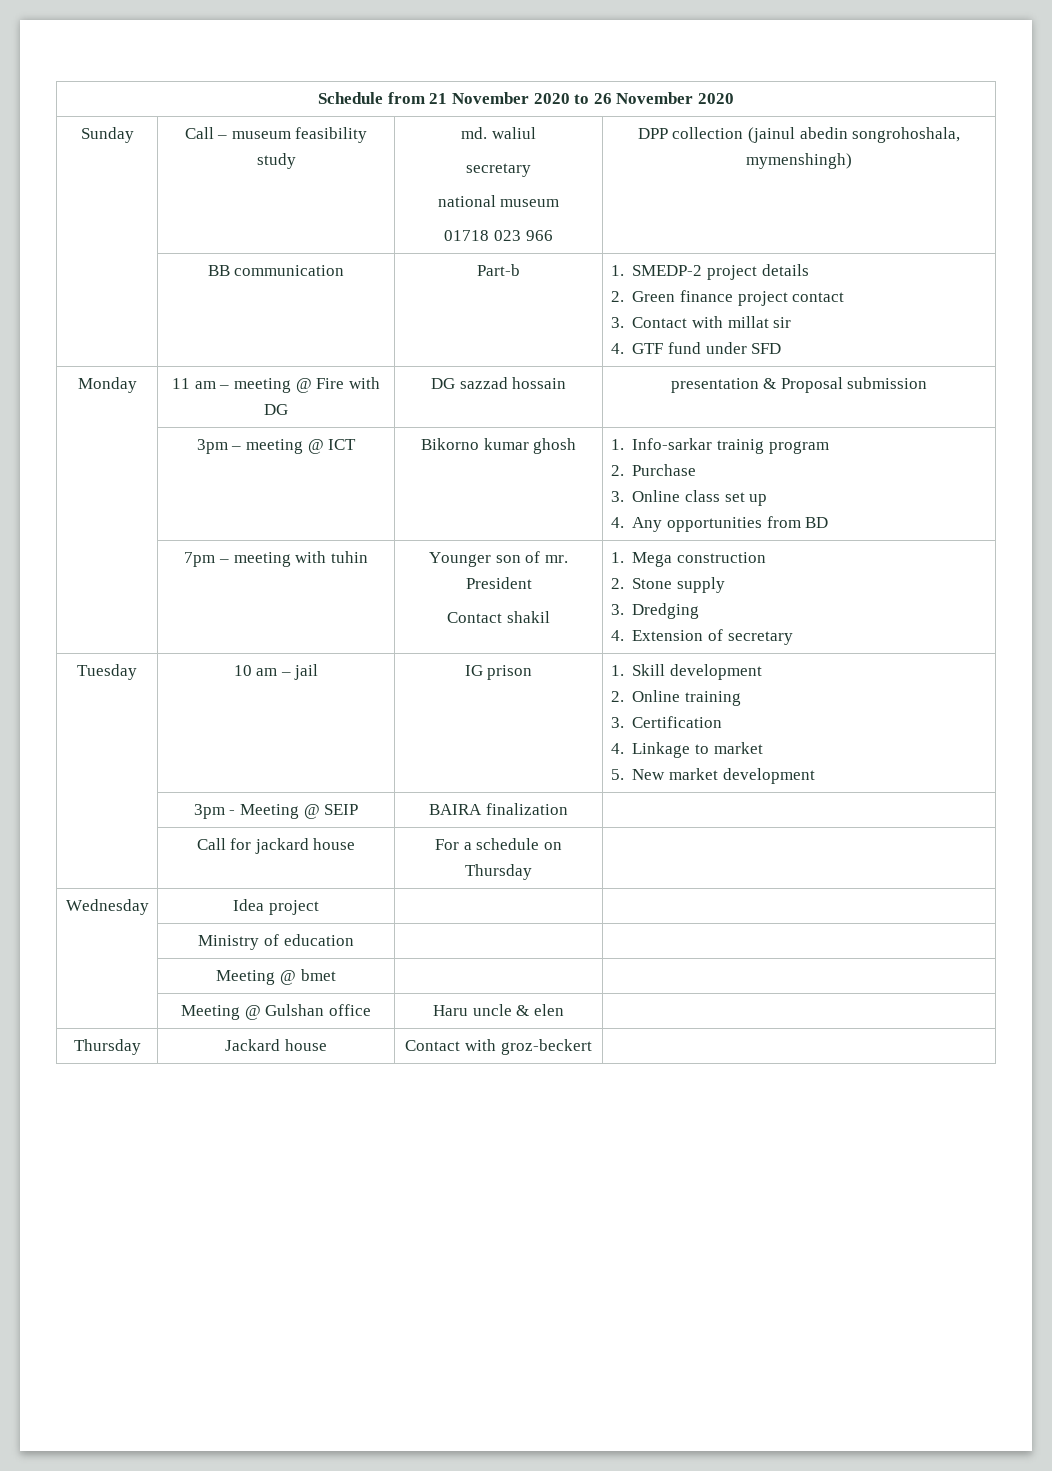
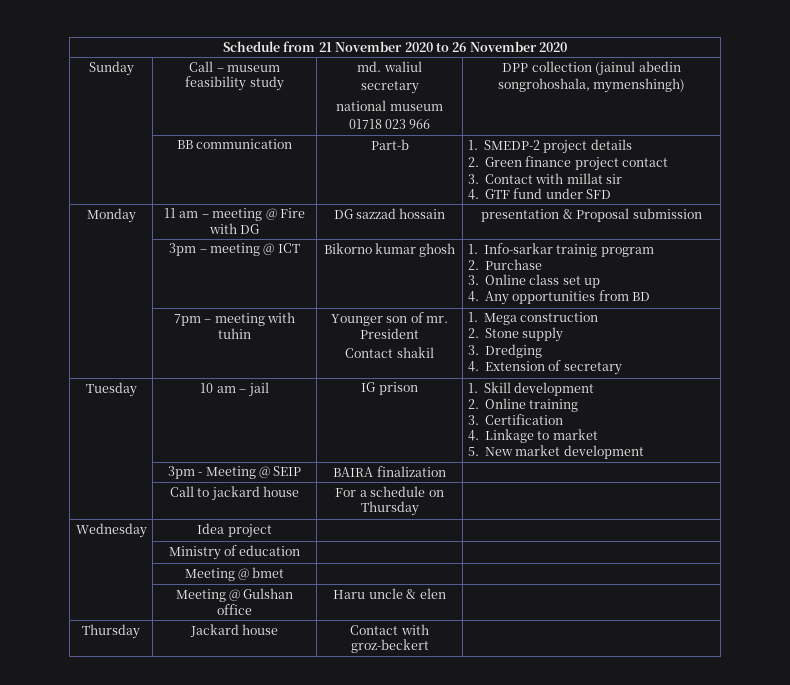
- | Call for jackard house | For a schedule on Thursday |
+ | Call to jackard house | For a schedule on Thursday |

